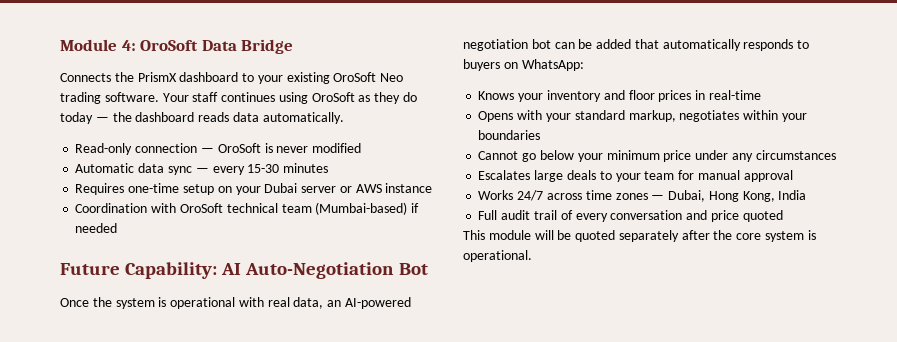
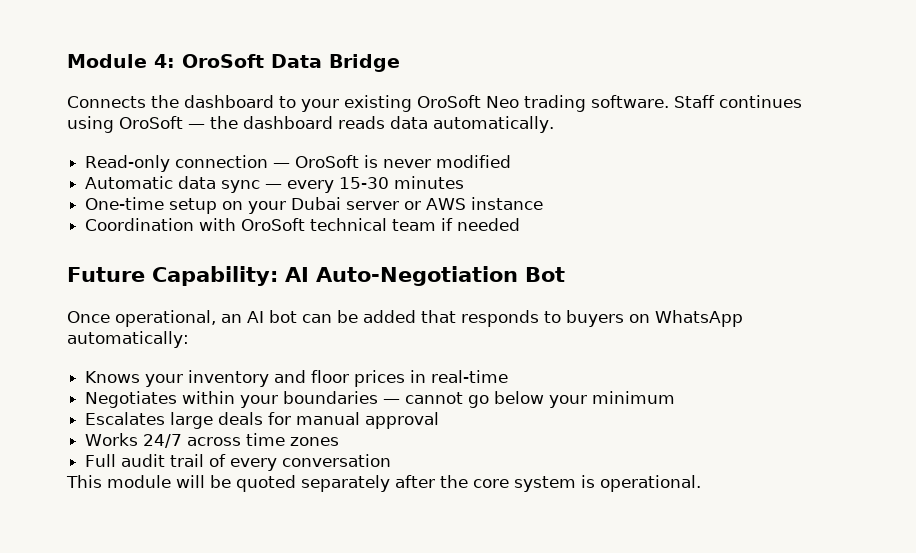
- Connects the PrismX dashboard to your existing OroSoft Neo trading software.
+ Connects the dashboard to your existing OroSoft Neo trading software.
- Your staff continues using OroSoft as they do today — the dashboard reads data automatically.
+ Staff continues using OroSoft — the dashboard reads data automatically.
- Requires one-time setup on your Dubai server or AWS instance
+ One-time setup on your Dubai server or AWS instance
- Coordination with OroSoft technical team (Mumbai-based) if needed
+ Coordination with OroSoft technical team if needed
- Once the system is operational with real data, an AI-powered negotiation bot can be added that automatically responds to buyers on WhatsApp:
+ Once operational, an AI bot can be added that responds to buyers on WhatsApp automatically:
- Opens with your standard markup, negotiates within your boundaries
- Cannot go below your minimum price under any circumstances
+ Negotiates within your boundaries — cannot go below your minimum
- Escalates large deals to your team for manual approval
+ Escalates large deals for manual approval
- Works 24/7 across time zones — Dubai, Hong Kong, India
+ Works 24/7 across time zones
- Full audit trail of every conversation and price quoted
+ Full audit trail of every conversation

